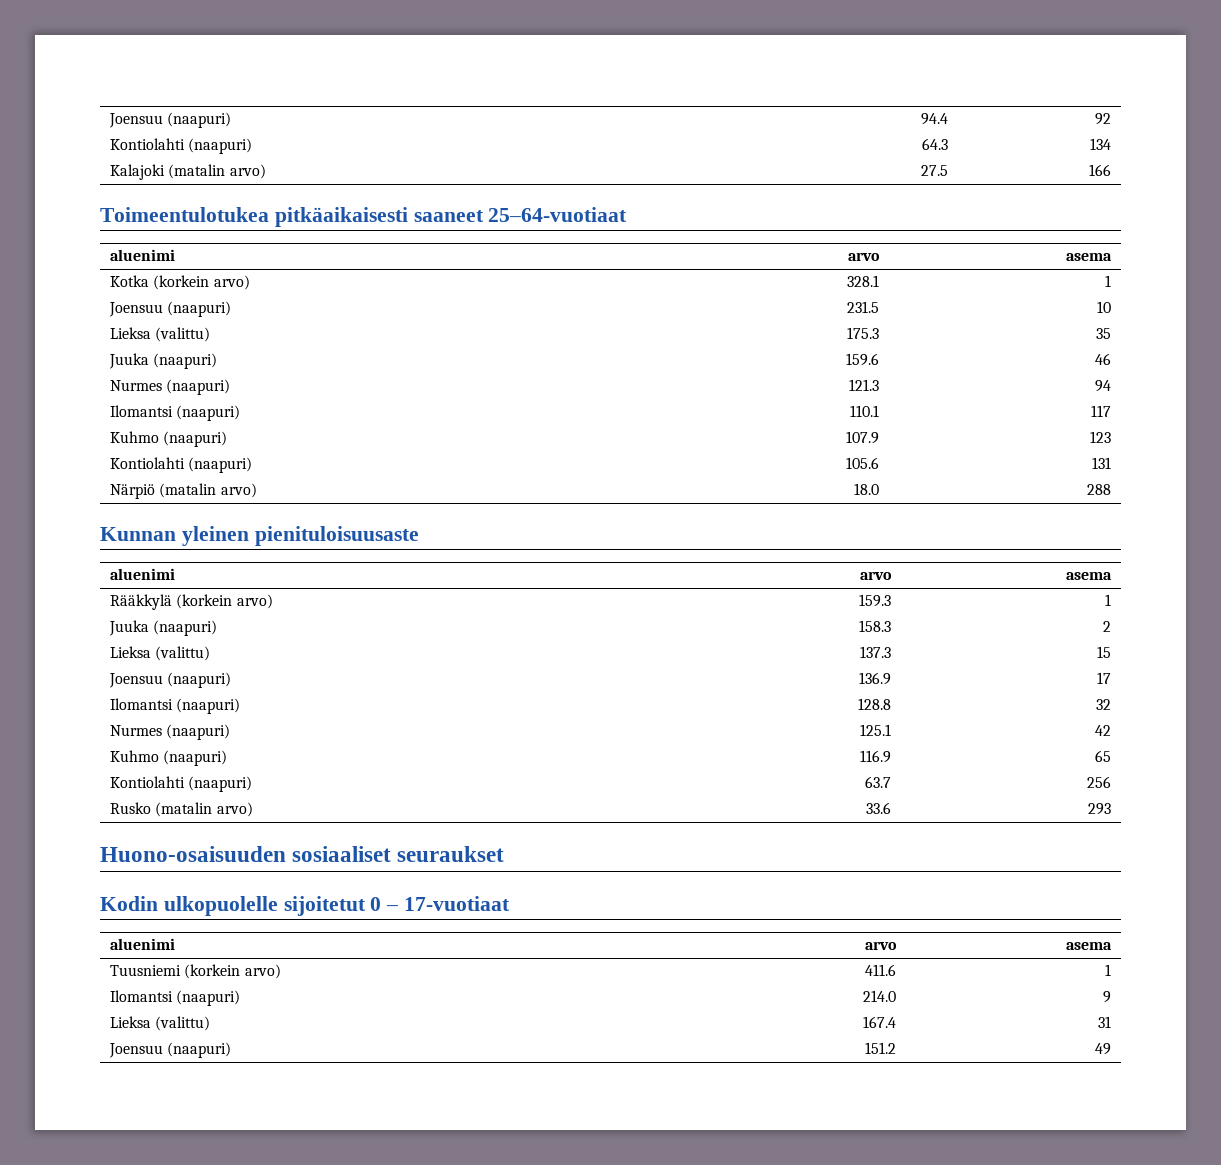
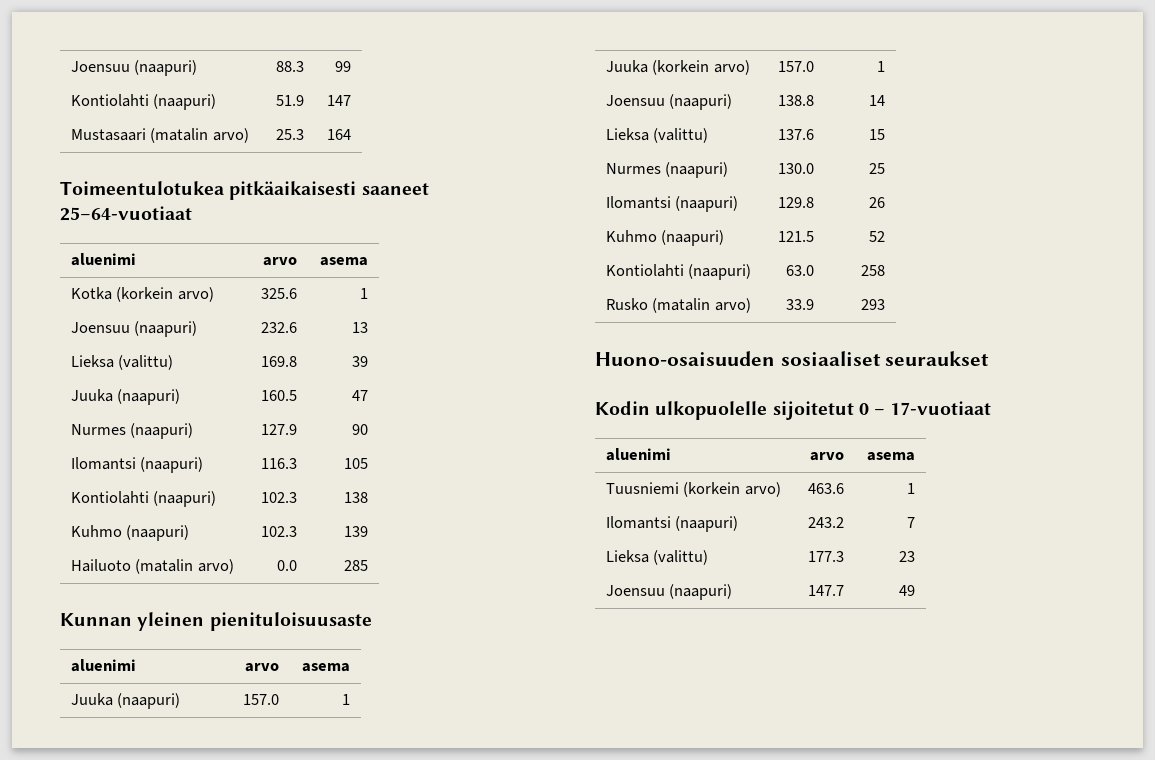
- Joensuu (naapuri) | 94.4 | 92
- Kontiolahti (naapuri) | 64.3 | 134
- Kalajoki (matalin arvo) | 27.5 | 166
+ Joensuu (naapuri) | 88.3 | 99
+ Kontiolahti (naapuri) | 51.9 | 147
+ Mustasaari (matalin arvo) | 25.3 | 164
- Kotka (korkein arvo) | 328.1 | 1
- Joensuu (naapuri) | 231.5 | 10
- Lieksa (valittu) | 175.3 | 35
- Juuka (naapuri) | 159.6 | 46
- Nurmes (naapuri) | 121.3 | 94
- Ilomantsi (naapuri) | 110.1 | 117
- Kuhmo (naapuri) | 107.9 | 123
- Kontiolahti (naapuri) | 105.6 | 131
- Närpiö (matalin arvo) | 18.0 | 288
+ Kotka (korkein arvo) | 325.6 | 1
+ Joensuu (naapuri) | 232.6 | 13
+ Lieksa (valittu) | 169.8 | 39
+ Juuka (naapuri) | 160.5 | 47
+ Nurmes (naapuri) | 127.9 | 90
+ Ilomantsi (naapuri) | 116.3 | 105
+ Kontiolahti (naapuri) | 102.3 | 138
+ Kuhmo (naapuri) | 102.3 | 139
+ Hailuoto (matalin arvo) | 0.0 | 285
- Rääkkylä (korkein arvo) | 159.3 | 1
- Juuka (naapuri) | 158.3 | 2
- Lieksa (valittu) | 137.3 | 15
+ Juuka (naapuri) | 157.0 | 1
+ Juuka (korkein arvo) | 157.0 | 1
+ Joensuu (naapuri) | 138.8 | 14
+ Lieksa (valittu) | 137.6 | 15
- Joensuu (naapuri) | 136.9 | 17
- Ilomantsi (naapuri) | 128.8 | 32
- Nurmes (naapuri) | 125.1 | 42
- Kuhmo (naapuri) | 116.9 | 65
- Kontiolahti (naapuri) | 63.7 | 256
+ Nurmes (naapuri) | 130.0 | 25
+ Ilomantsi (naapuri) | 129.8 | 26
+ Kuhmo (naapuri) | 121.5 | 52
+ Kontiolahti (naapuri) | 63.0 | 258
- Rusko (matalin arvo) | 33.6 | 293
+ Rusko (matalin arvo) | 33.9 | 293
- Tuusniemi (korkein arvo) | 411.6 | 1
+ Tuusniemi (korkein arvo) | 463.6 | 1
- Ilomantsi (naapuri) | 214.0 | 9
- Lieksa (valittu) | 167.4 | 31
- Joensuu (naapuri) | 151.2 | 49
+ Ilomantsi (naapuri) | 243.2 | 7
+ Lieksa (valittu) | 177.3 | 23
+ Joensuu (naapuri) | 147.7 | 49

